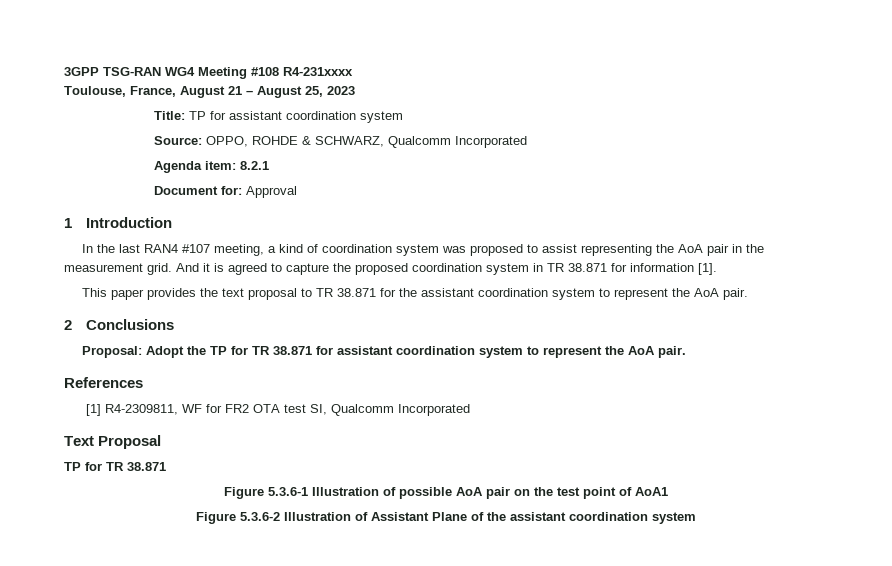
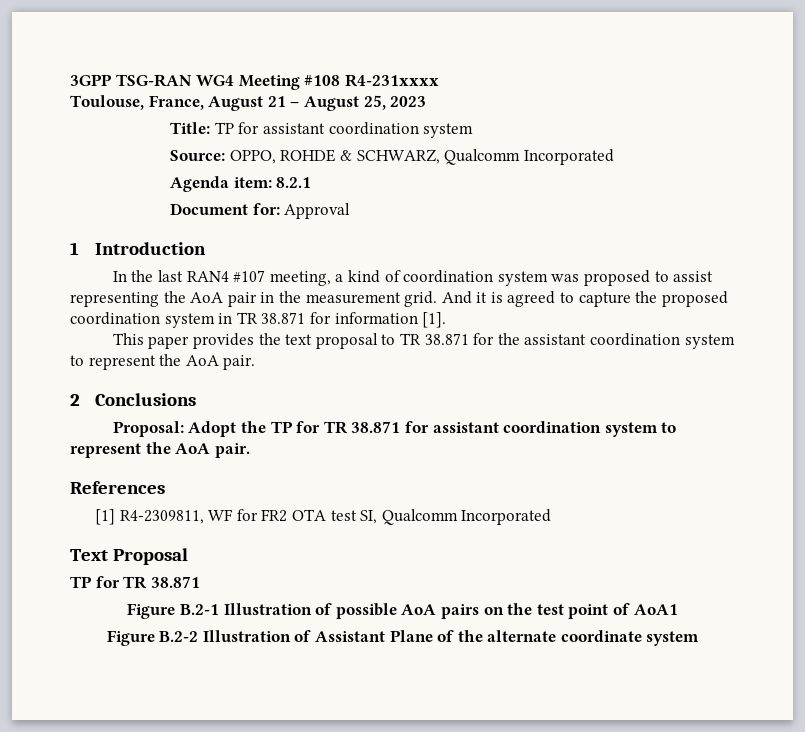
- Figure 5.3.6-1 Illustration of possible AoA pair on the test point of AoA1
+ Figure B.2-1 Illustration of possible AoA pairs on the test point of AoA1
- Figure 5.3.6-2 Illustration of Assistant Plane of the assistant coordination system
+ Figure B.2-2 Illustration of Assistant Plane of the alternate coordinate system

